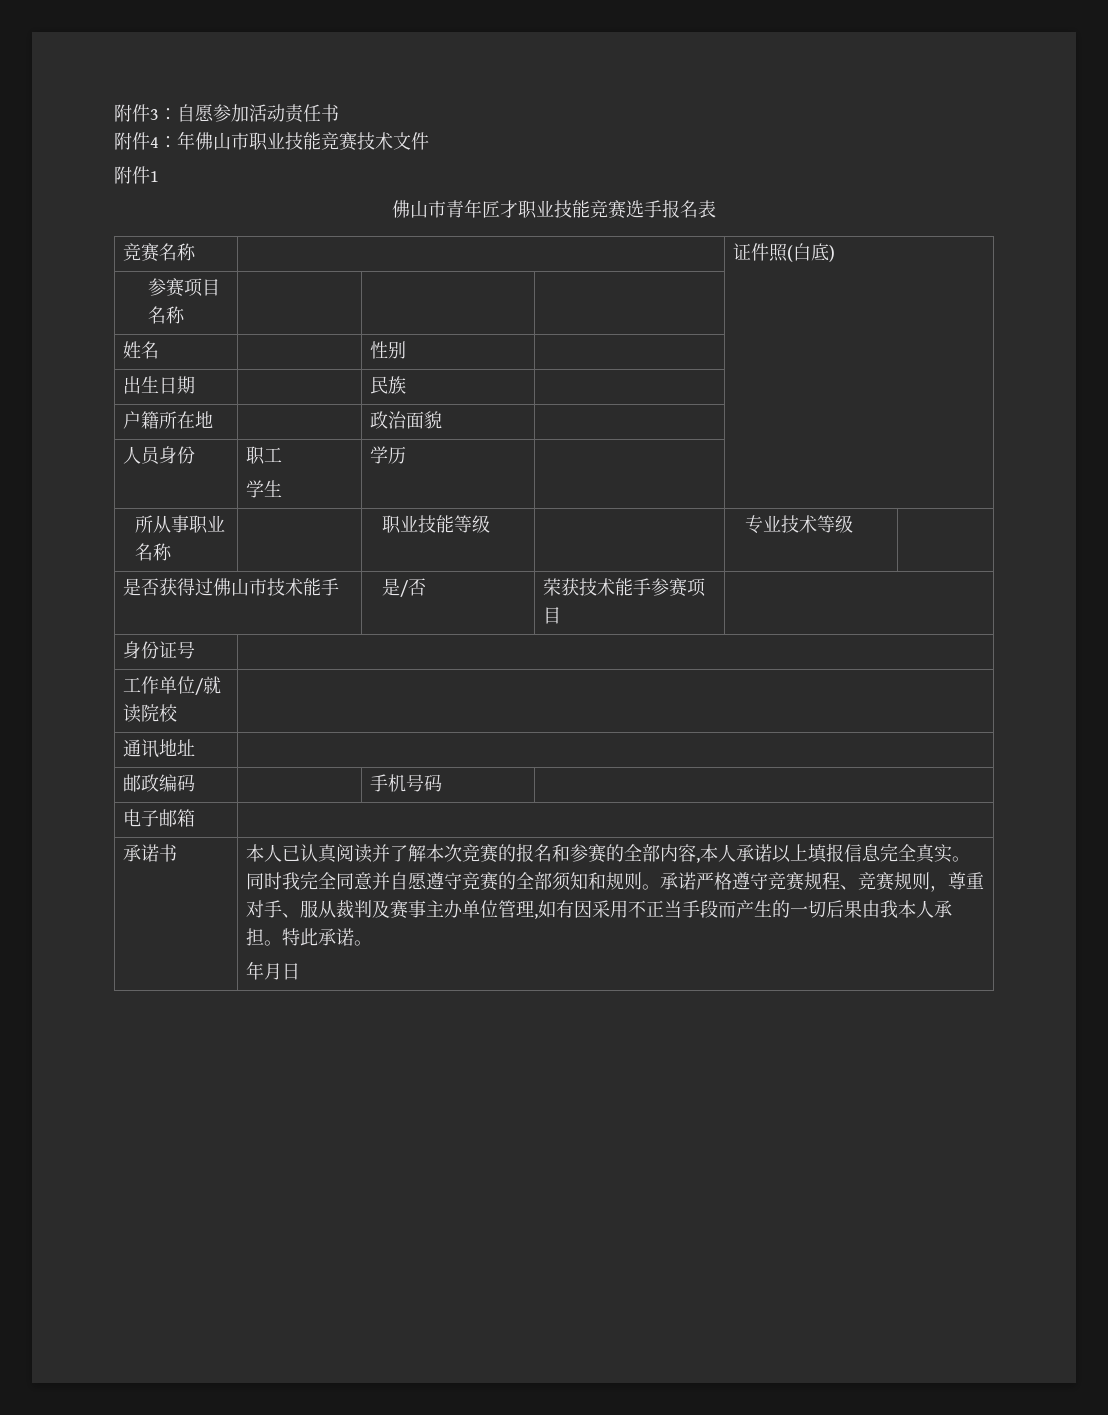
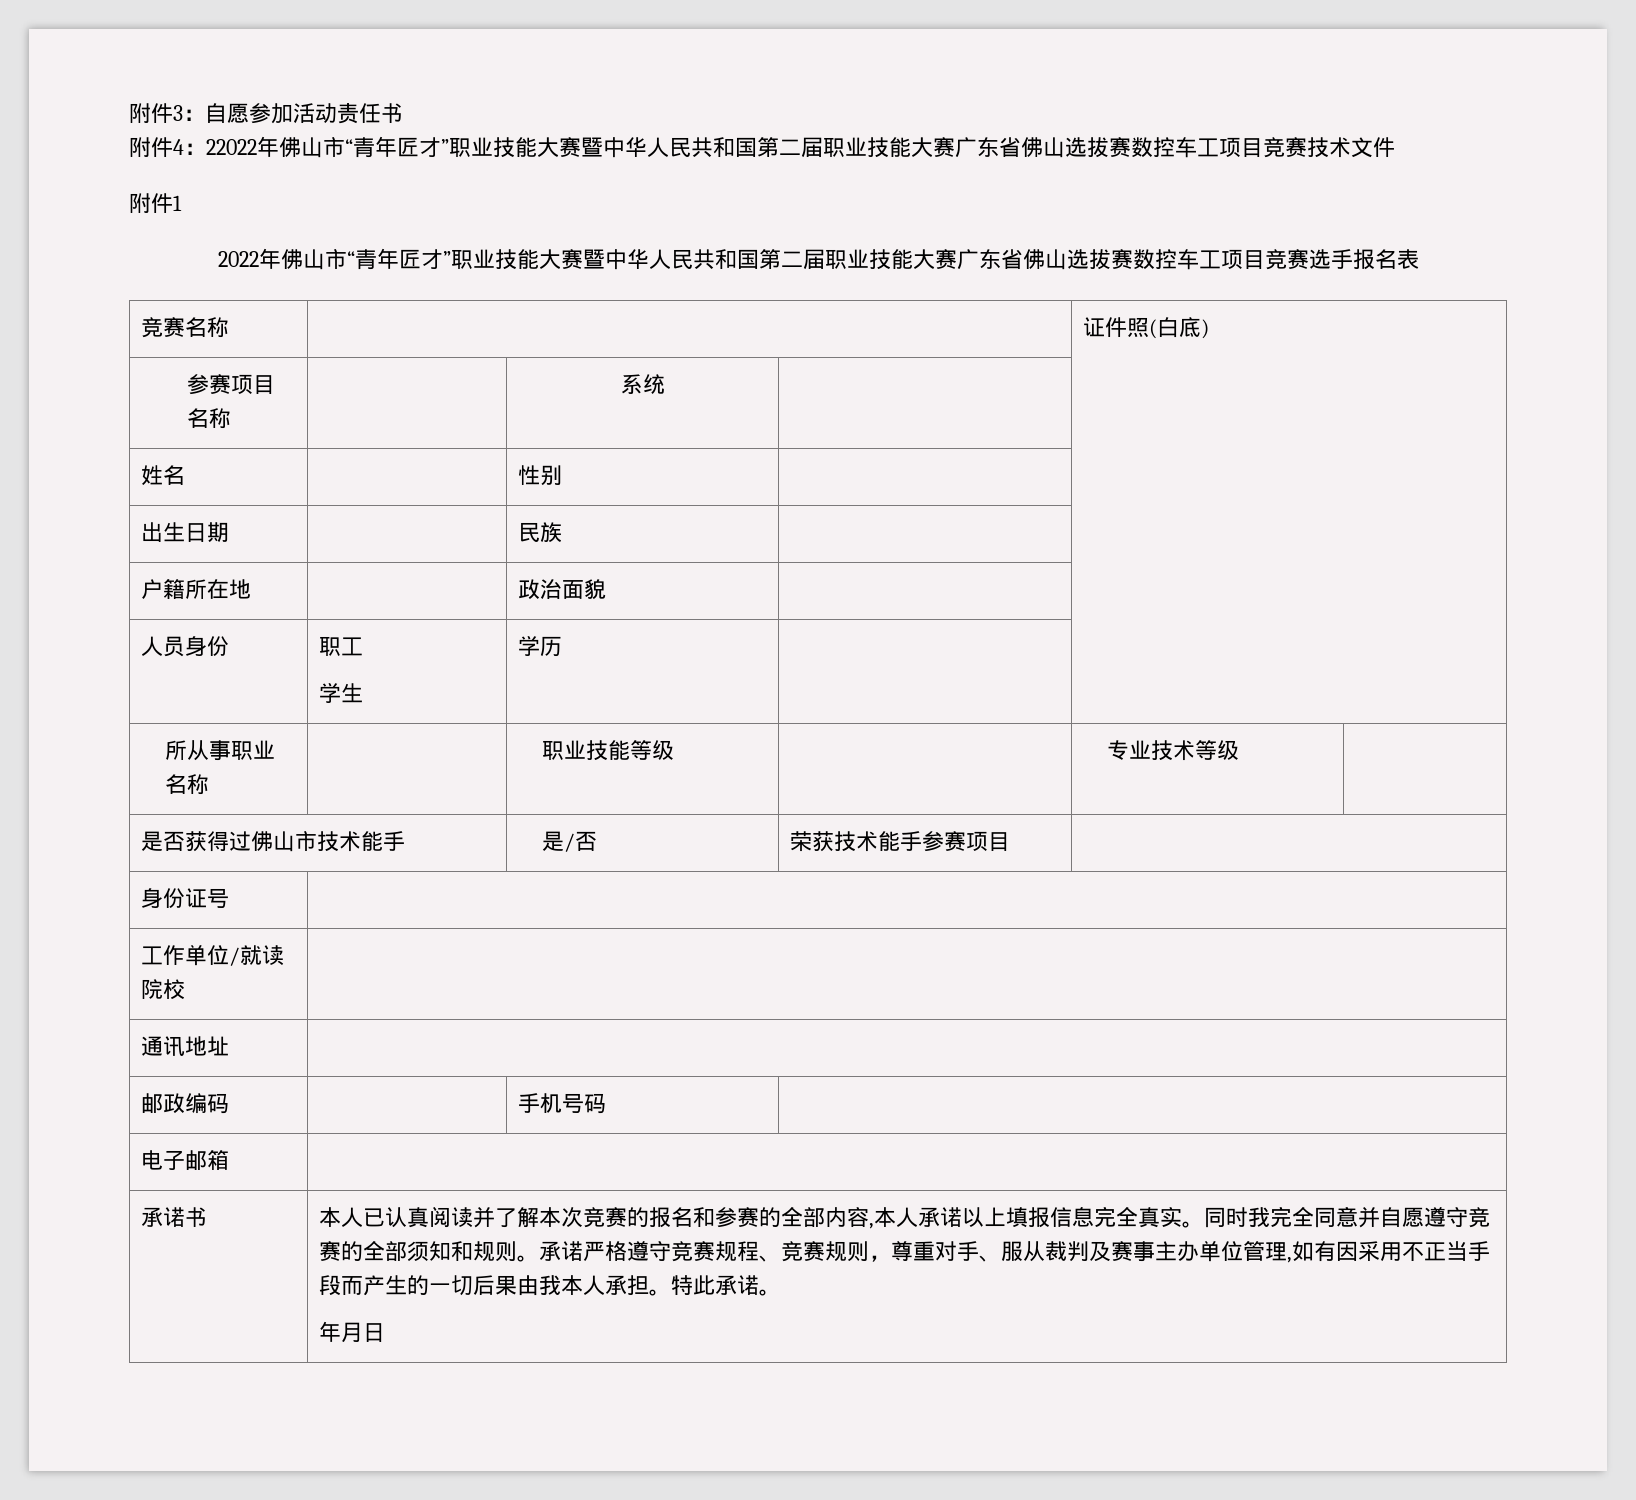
- 附件4：年佛山市职业技能竞赛技术文件
+ 附件4：22022年佛山市“青年匠才”职业技能大赛暨中华人民共和国第二届职业技能大赛广东省佛山选拔赛数控车工项目竞赛技术文件
- 佛山市青年匠才职业技能竞赛选手报名表
+ 2022年佛山市“青年匠才”职业技能大赛暨中华人民共和国第二届职业技能大赛广东省佛山选拔赛数控车工项目竞赛选手报名表
- 参赛项目名称 | | | |
+ 参赛项目名称 | | 系统 | |

